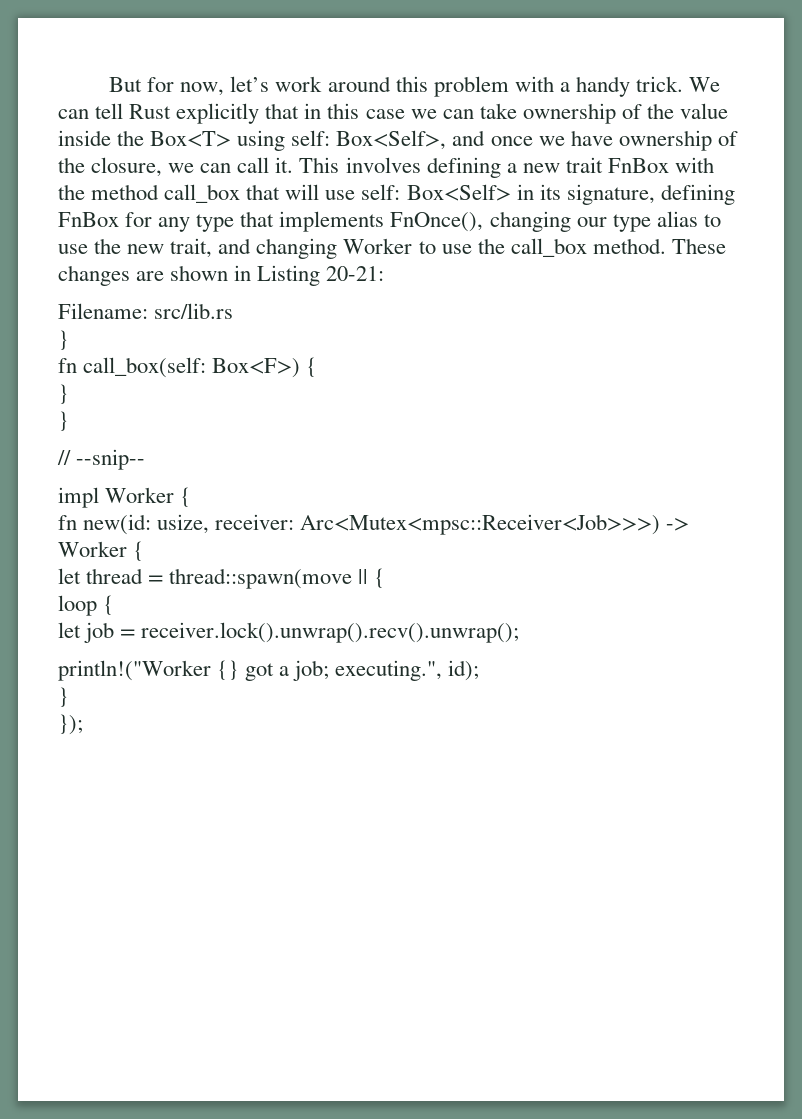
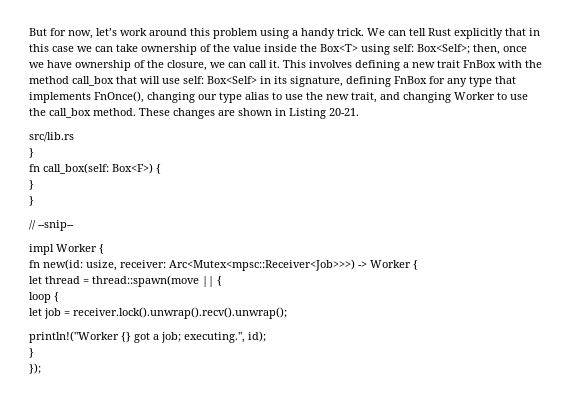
- But for now, let’s work around this problem with a handy trick.
+ But for now, let’s work around this problem using a handy trick.
- We can tell Rust explicitly that in this case we can take ownership of the value inside the Box<T> using self: Box<Self>, and once we have ownership of the closure, we can call it.
+ We can tell Rust explicitly that in this case we can take ownership of the value inside the Box<T> using self: Box<Self>; then, once we have ownership of the closure, we can call it.
- These changes are shown in Listing 20-21:
- Filename: src/lib.rs
+ These changes are shown in Listing 20-21.
+ src/lib.rs

